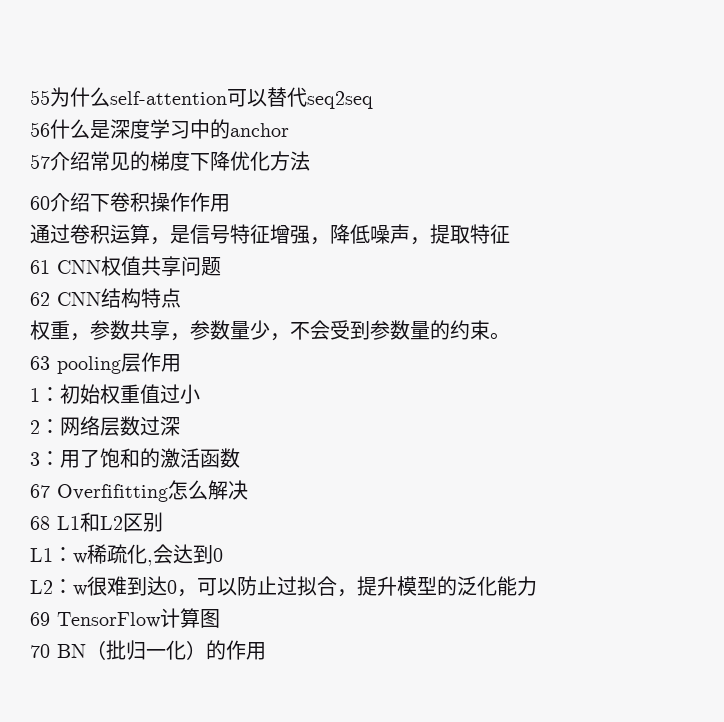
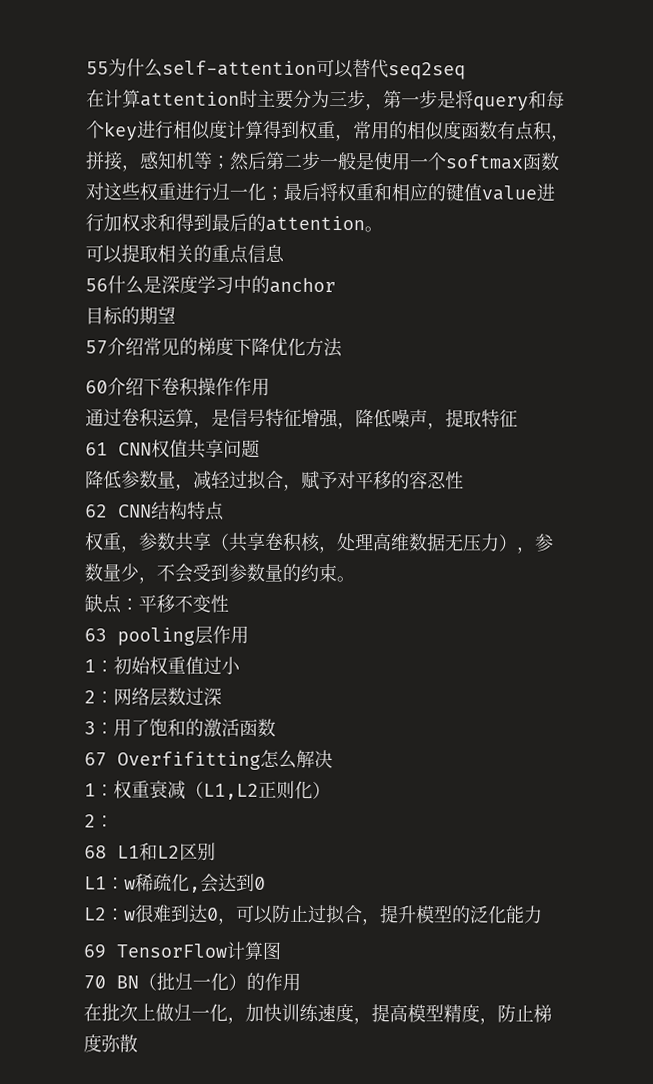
+ 在计算attention时主要分为三步，第一步是将query和每个key进行相似度计算得到权重，常用的相似度函数有点积，拼接，感知机等；然后第二步一般是使用一个softmax函数对这些权重进行归一化；最后将权重和相应的键值value进行加权求和得到最后的attention。
+ 可以提取相关的重点信息
+ 目标的期望
+ 降低参数量，减轻过拟合，赋予对平移的容忍性
- 权重，参数共享，参数量少，不会受到参数量的约束。
+ 权重，参数共享（共享卷积核，处理高维数据无压力），参数量少，不会受到参数量的约束。
+ 缺点：平移不变性
+ 1：权重衰减（L1,L2正则化）
+ 2：
+ 在批次上做归一化，加快训练速度，提高模型精度，防止梯度弥散

